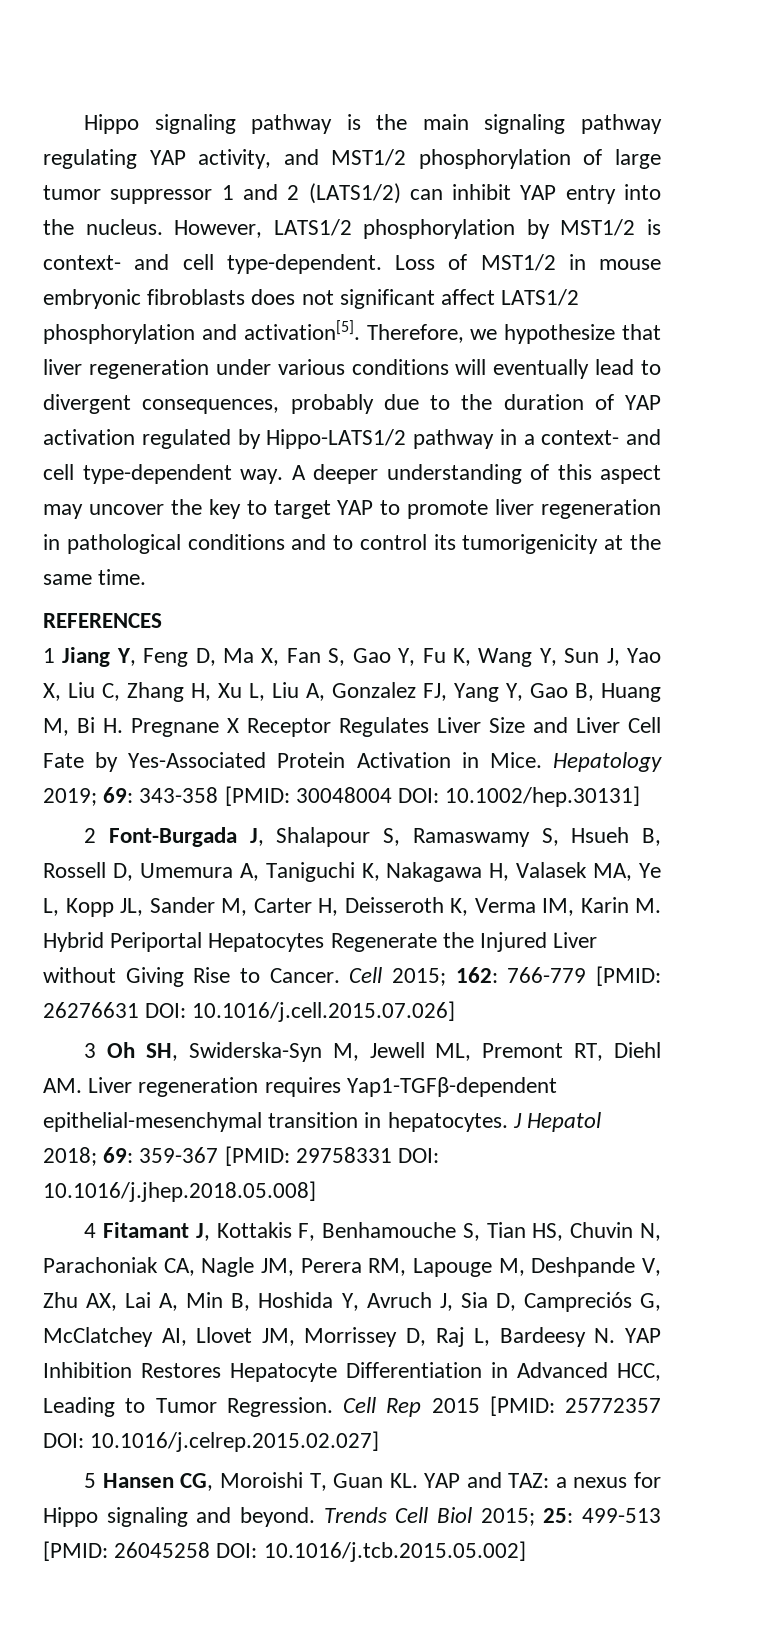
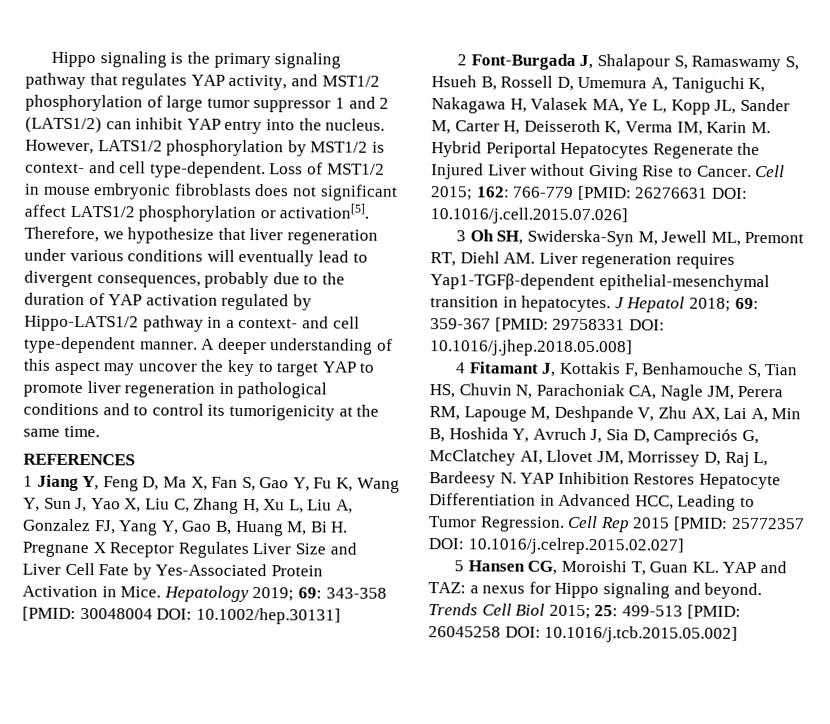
- Hippo signaling pathway is the main signaling pathway regulating YAP activity, and MST1/2 phosphorylation of large tumor suppressor 1 and 2 (LATS1/2) can inhibit YAP entry into the nucleus.
+ Hippo signaling is the primary signaling pathway that regulates YAP activity, and MST1/2 phosphorylation of large tumor suppressor 1 and 2 (LATS1/2) can inhibit YAP entry into the nucleus.
- Loss of MST1/2 in mouse embryonic fibroblasts does not significant affect LATS1/2 phosphorylation and activation[5].
+ Loss of MST1/2 in mouse embryonic fibroblasts does not significant affect LATS1/2 phosphorylation or activation[5].
- Therefore, we hypothesize that liver regeneration under various conditions will eventually lead to divergent consequences, probably due to the duration of YAP activation regulated by Hippo-LATS1/2 pathway in a context- and cell type-dependent way.
+ Therefore, we hypothesize that liver regeneration under various conditions will eventually lead to divergent consequences, probably due to the duration of YAP activation regulated by Hippo-LATS1/2 pathway in a context- and cell type-dependent manner.

